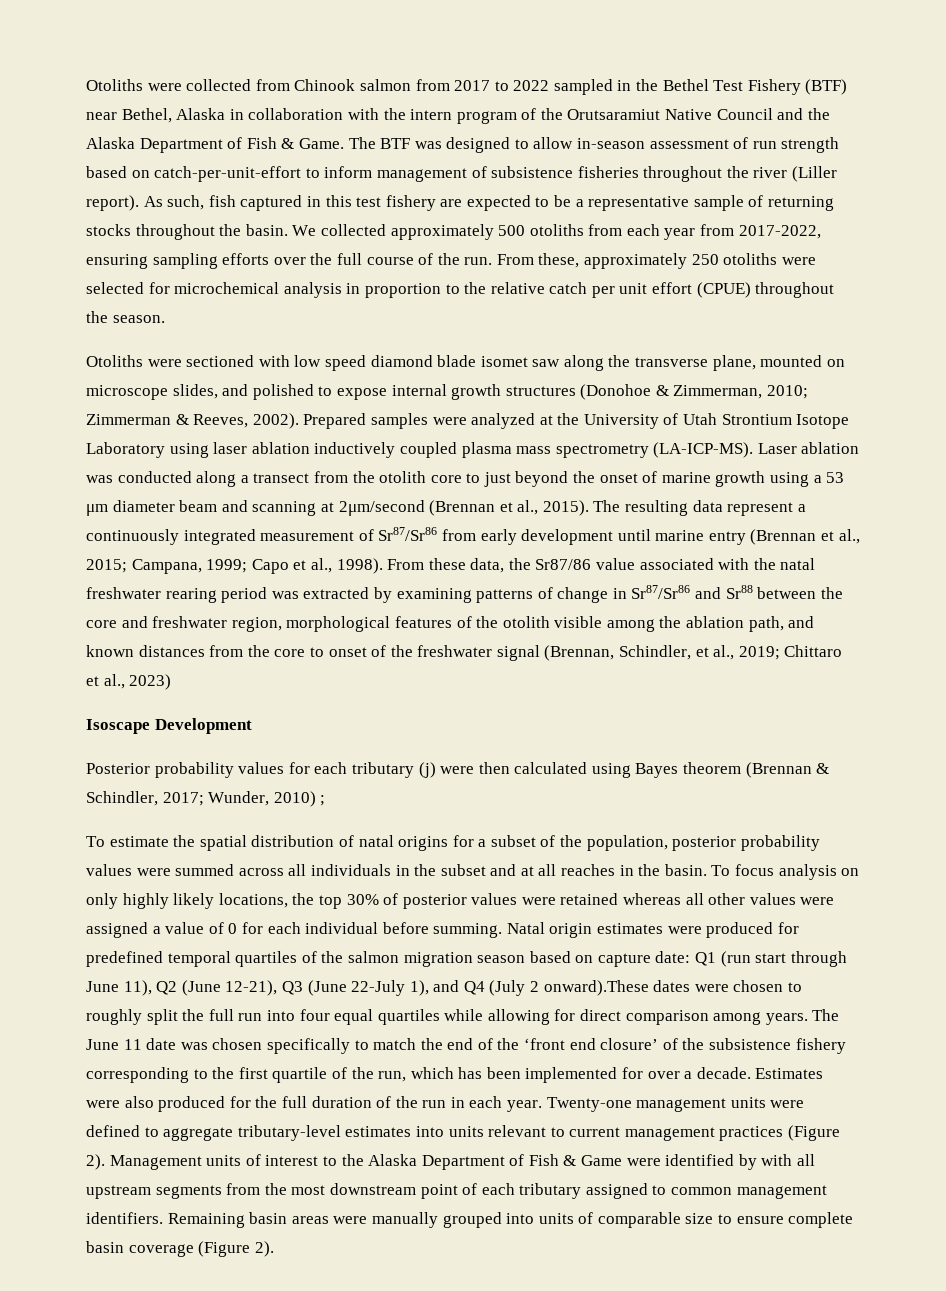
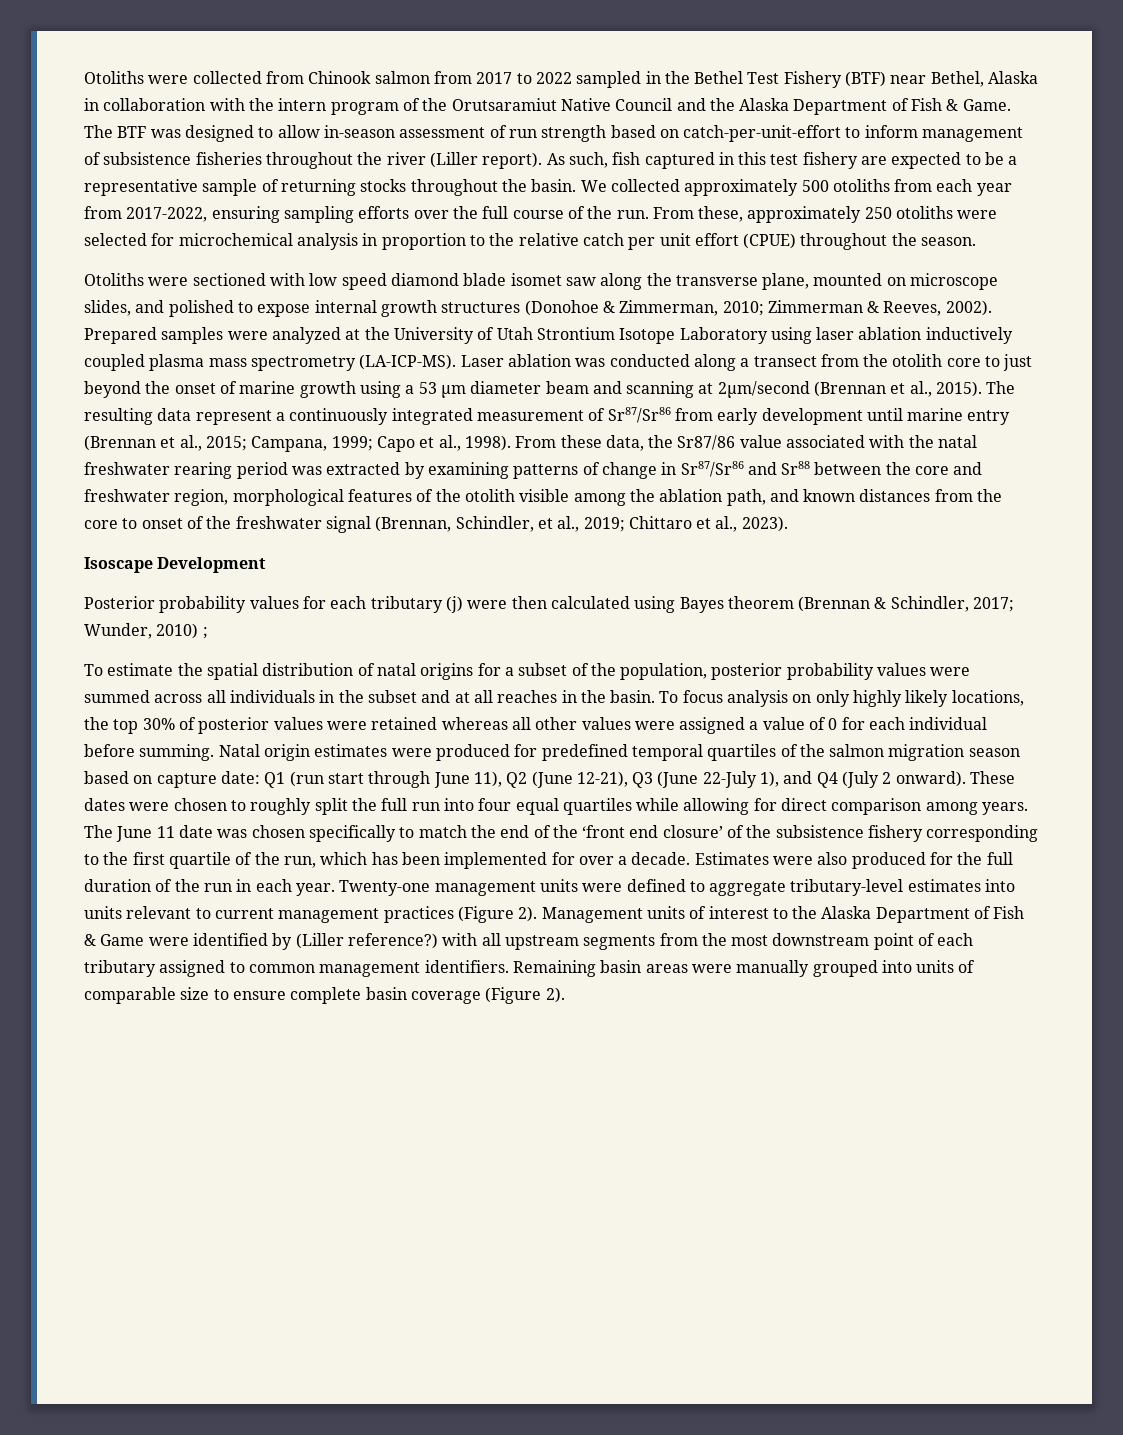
- From these data, the Sr87/86 value associated with the natal freshwater rearing period was extracted by examining patterns of change in Sr87/Sr86 and Sr88 between the core and freshwater region, morphological features of the otolith visible among the ablation path, and known distances from the core to onset of the freshwater signal (Brennan, Schindler, et al., 2019; Chittaro et al., 2023)
+ From these data, the Sr87/86 value associated with the natal freshwater rearing period was extracted by examining patterns of change in Sr87/Sr86 and Sr88 between the core and freshwater region, morphological features of the otolith visible among the ablation path, and known distances from the core to onset of the freshwater signal (Brennan, Schindler, et al., 2019; Chittaro et al., 2023).
- Natal origin estimates were produced for predefined temporal quartiles of the salmon migration season based on capture date: Q1 (run start through June 11), Q2 (June 12-21), Q3 (June 22-July 1), and Q4 (July 2 onward).These dates were chosen to roughly split the full run into four equal quartiles while allowing for direct comparison among years.
+ Natal origin estimates were produced for predefined temporal quartiles of the salmon migration season based on capture date: Q1 (run start through June 11), Q2 (June 12-21), Q3 (June 22-July 1), and Q4 (July 2 onward). These dates were chosen to roughly split the full run into four equal quartiles while allowing for direct comparison among years.
- Management units of interest to the Alaska Department of Fish & Game were identified by with all upstream segments from the most downstream point of each tributary assigned to common management identifiers.
+ Management units of interest to the Alaska Department of Fish & Game were identified by (Liller reference?) with all upstream segments from the most downstream point of each tributary assigned to common management identifiers.

